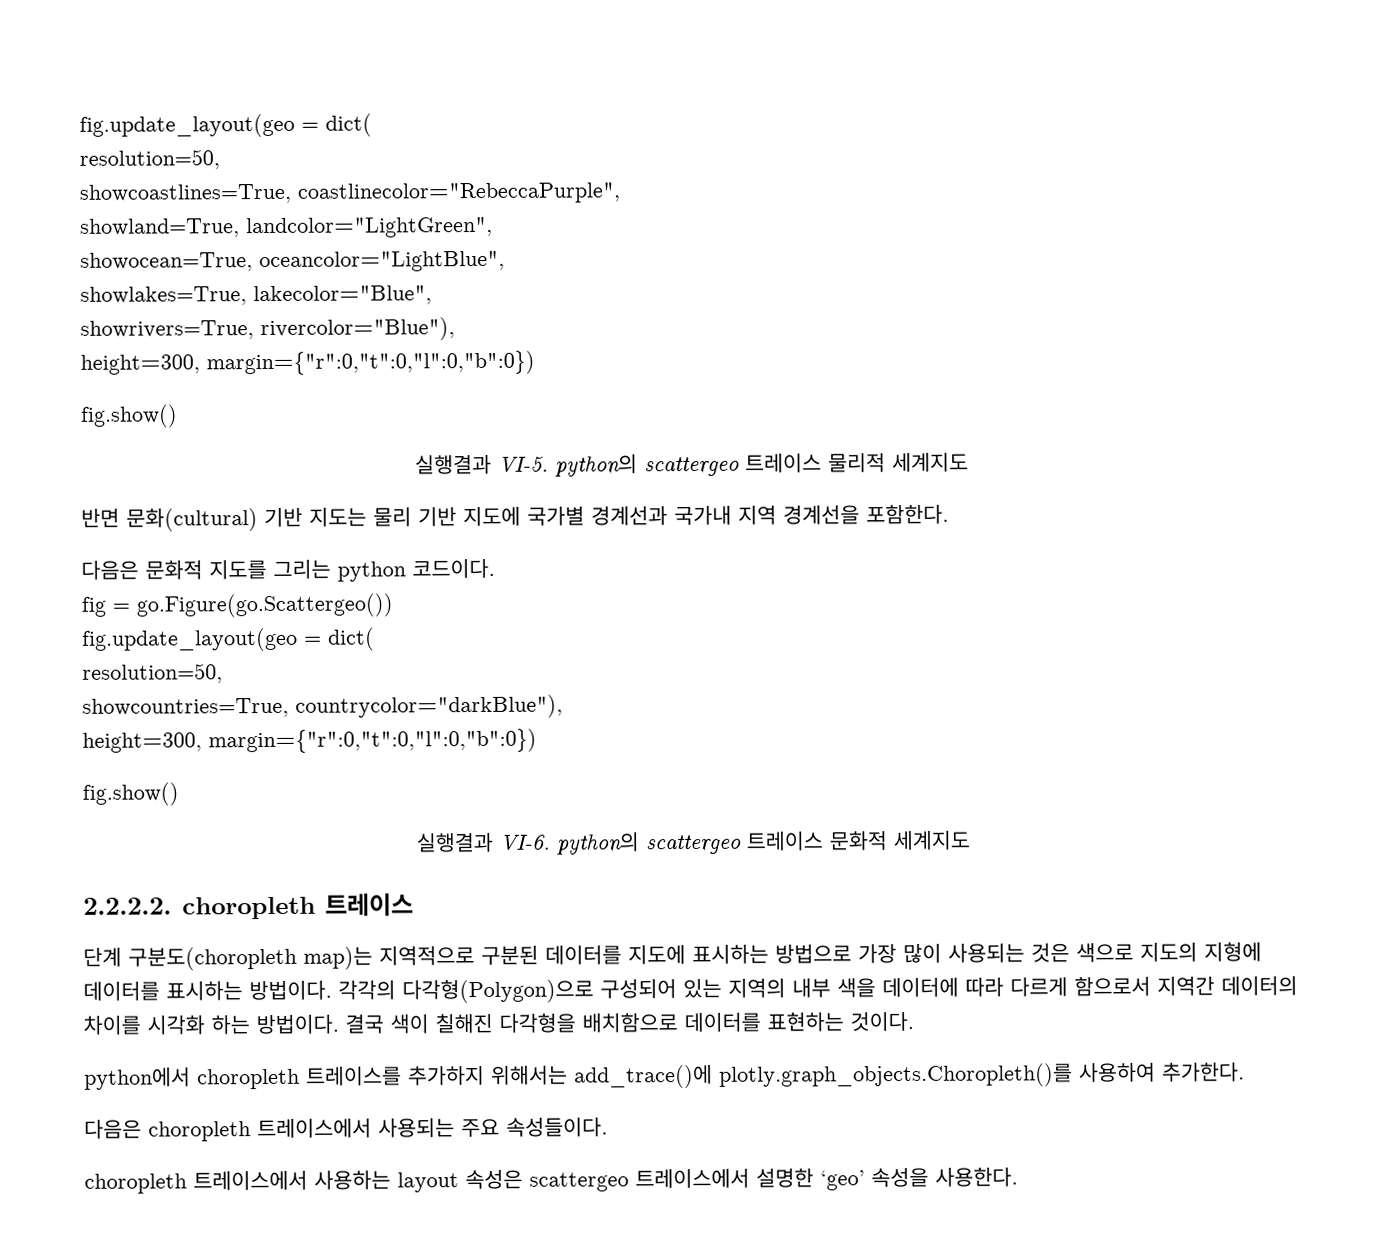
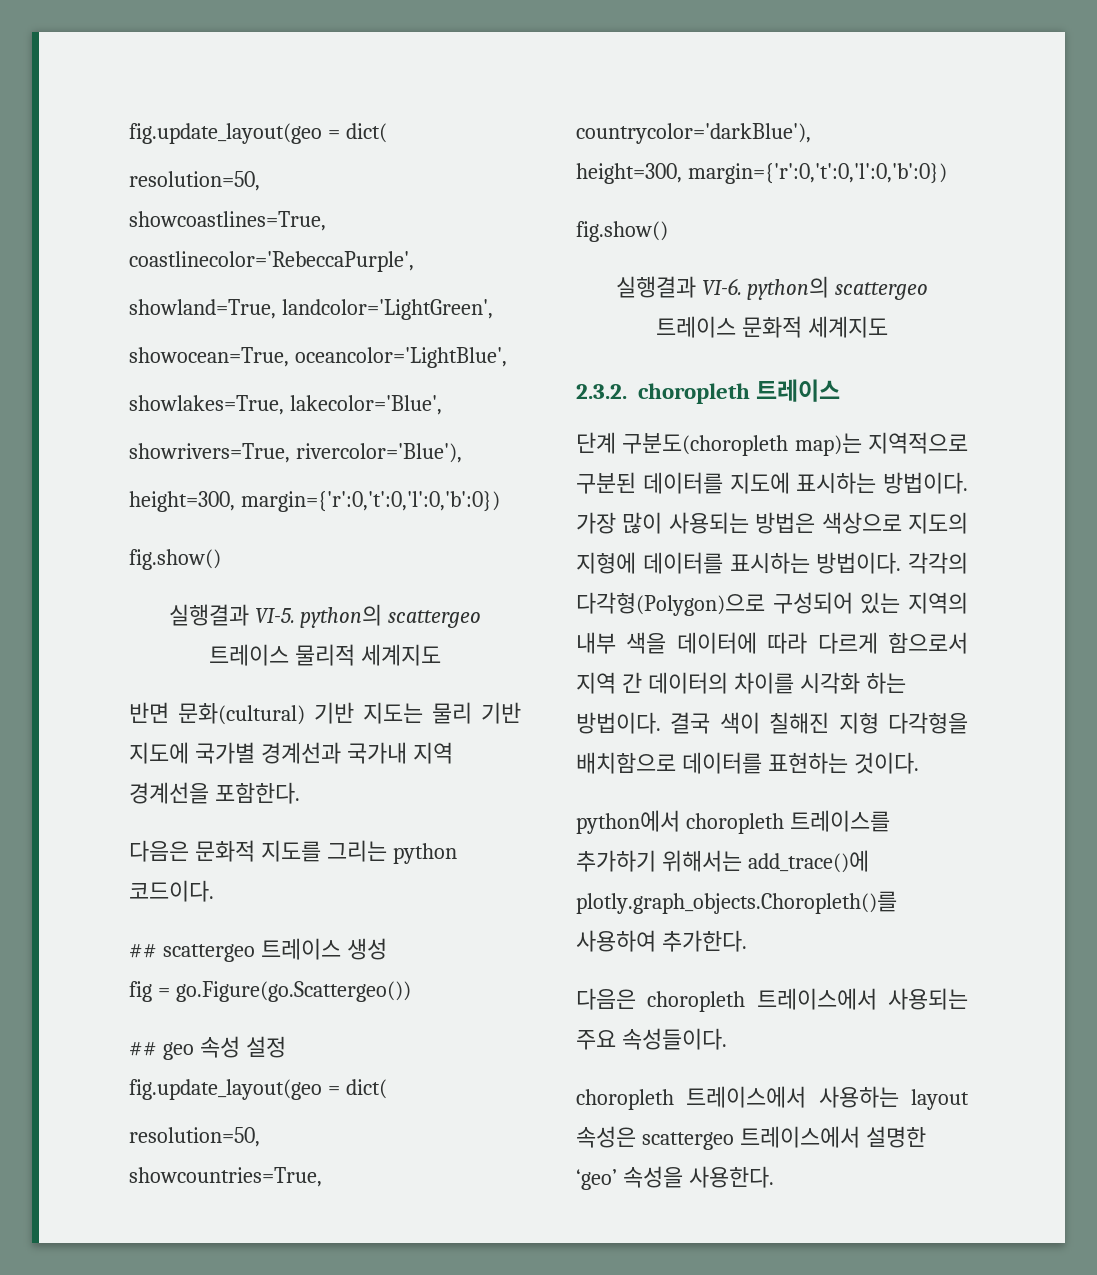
- showcoastlines=True, coastlinecolor="RebeccaPurple",
+ showcoastlines=True, coastlinecolor='RebeccaPurple',
- showland=True, landcolor="LightGreen",
+ showland=True, landcolor='LightGreen',
- showocean=True, oceancolor="LightBlue",
+ showocean=True, oceancolor='LightBlue',
- showlakes=True, lakecolor="Blue",
+ showlakes=True, lakecolor='Blue',
- showrivers=True, rivercolor="Blue"),
- height=300, margin={"r":0,"t":0,"l":0,"b":0})
+ showrivers=True, rivercolor='Blue'),
+ height=300, margin={'r':0,'t':0,'l':0,'b':0})
+ ## scattergeo 트레이스 생성
+ ## geo 속성 설정
- showcountries=True, countrycolor="darkBlue"),
- height=300, margin={"r":0,"t":0,"l":0,"b":0})
+ showcountries=True, countrycolor='darkBlue'),
+ height=300, margin={'r':0,'t':0,'l':0,'b':0})
- 2.2.2.2. choropleth 트레이스
+ 2.3.2. choropleth 트레이스
- 단계 구분도(choropleth map)는 지역적으로 구분된 데이터를 지도에 표시하는 방법으로 가장 많이 사용되는 것은 색으로 지도의 지형에 데이터를 표시하는 방법이다.
+ 단계 구분도(choropleth map)는 지역적으로 구분된 데이터를 지도에 표시하는 방법이다. 가장 많이 사용되는 방법은 색상으로 지도의 지형에 데이터를 표시하는 방법이다.
- 각각의 다각형(Polygon)으로 구성되어 있는 지역의 내부 색을 데이터에 따라 다르게 함으로서 지역간 데이터의 차이를 시각화 하는 방법이다.
+ 각각의 다각형(Polygon)으로 구성되어 있는 지역의 내부 색을 데이터에 따라 다르게 함으로서 지역 간 데이터의 차이를 시각화 하는 방법이다.
- 결국 색이 칠해진 다각형을 배치함으로 데이터를 표현하는 것이다.
+ 결국 색이 칠해진 지형 다각형을 배치함으로 데이터를 표현하는 것이다.
- python에서 choropleth 트레이스를 추가하지 위해서는 add_trace()에 plotly.graph_objects.Choropleth()를 사용하여 추가한다.
+ python에서 choropleth 트레이스를 추가하기 위해서는 add_trace()에 plotly.graph_objects.Choropleth()를 사용하여 추가한다.

